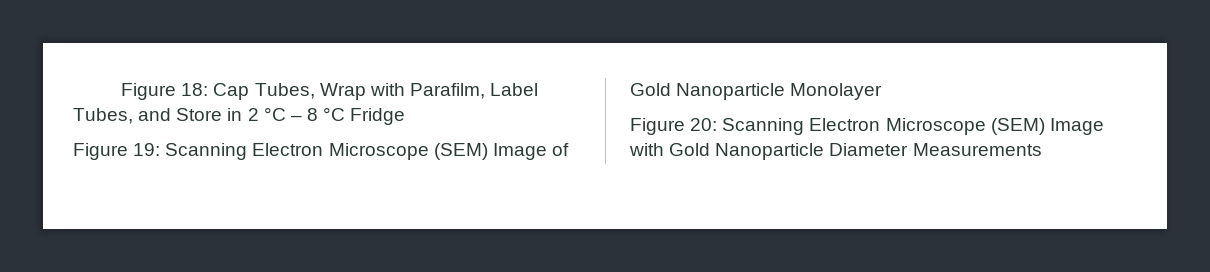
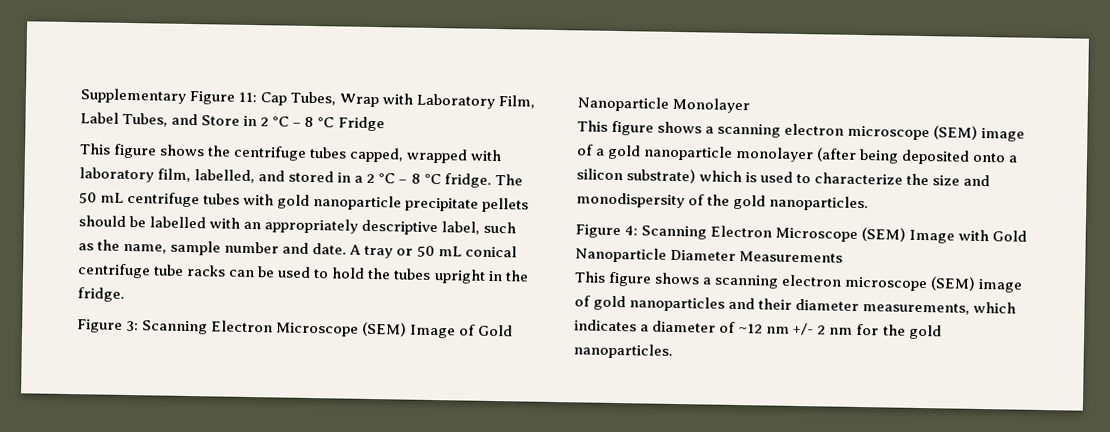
- Figure 18: Cap Tubes, Wrap with Parafilm, Label Tubes, and Store in 2 °C – 8 °C Fridge
+ Supplementary Figure 11: Cap Tubes, Wrap with Laboratory Film, Label Tubes, and Store in 2 °C – 8 °C Fridge
- Figure 19: Scanning Electron Microscope (SEM) Image of Gold Nanoparticle Monolayer
+ This figure shows the centrifuge tubes capped, wrapped with laboratory film, labelled, and stored in a 2 °C – 8 °C fridge. The 50 mL centrifuge tubes with gold nanoparticle precipitate pellets should be labelled with an appropriately descriptive label, such as the name, sample number and date. A tray or 50 mL conical centrifuge tube racks can be used to hold the tubes upright in the fridge.
+ Figure 3: Scanning Electron Microscope (SEM) Image of Gold Nanoparticle Monolayer
- Figure 20: Scanning Electron Microscope (SEM) Image with Gold Nanoparticle Diameter Measurements
+ This figure shows a scanning electron microscope (SEM) image of a gold nanoparticle monolayer (after being deposited onto a silicon substrate) which is used to characterize the size and monodispersity of the gold nanoparticles.
+ Figure 4: Scanning Electron Microscope (SEM) Image with Gold Nanoparticle Diameter Measurements
+ This figure shows a scanning electron microscope (SEM) image of gold nanoparticles and their diameter measurements, which indicates a diameter of ~12 nm +/- 2 nm for the gold nanoparticles.

